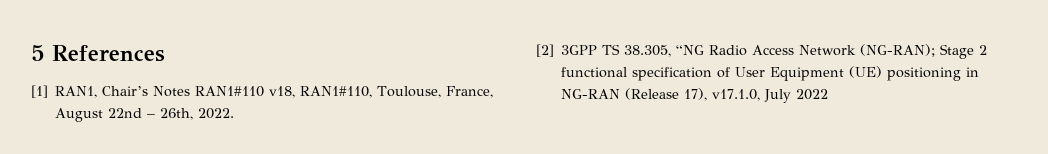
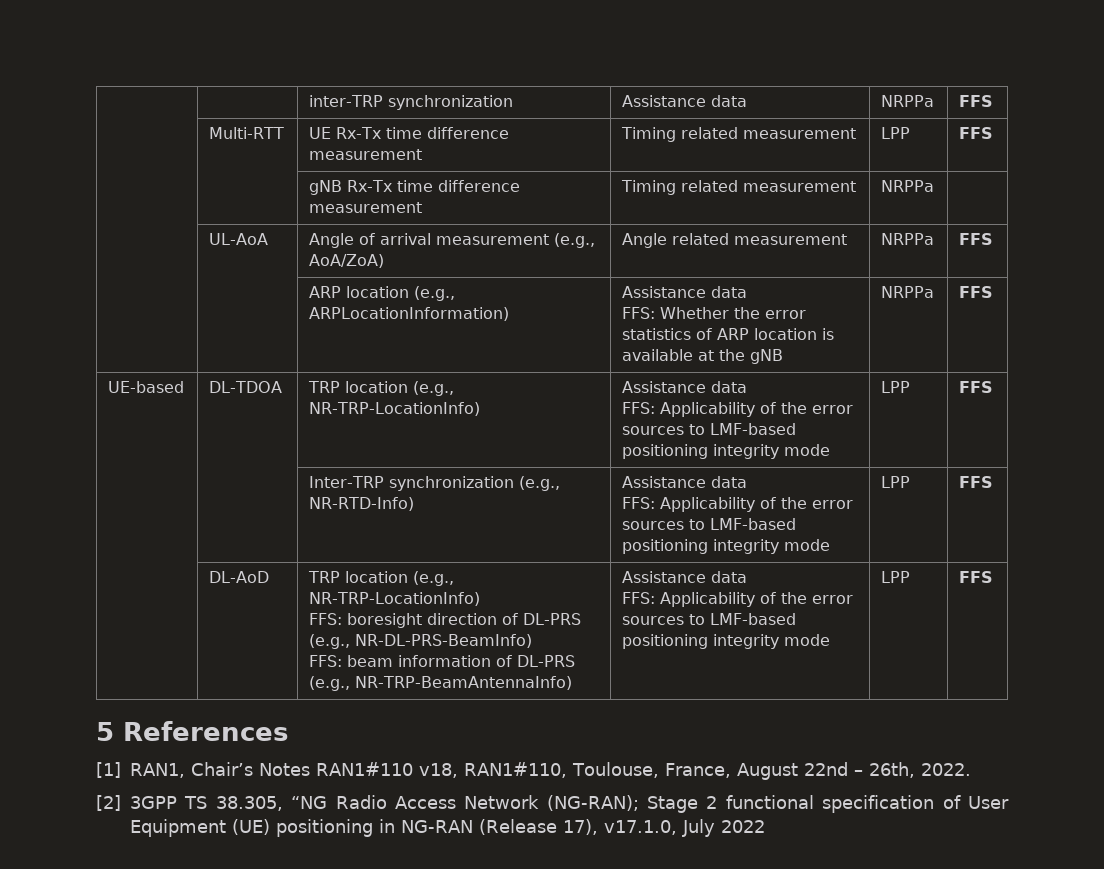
+ | | inter-TRP synchronization | Assistance data | NRPPa | FFS
+ | Multi-RTT | UE Rx-Tx time difference measurement | Timing related measurement | LPP | FFS
+ | | gNB Rx-Tx time difference measurement | Timing related measurement | NRPPa |
+ | UL-AoA | Angle of arrival measurement (e.g., AoA/ZoA) | Angle related measurement | NRPPa | FFS
+ | | ARP location (e.g., ARPLocationInformation) | Assistance data
+ FFS: Whether the error statistics of ARP location is available at the gNB | NRPPa | FFS
+ UE-based | DL-TDOA | TRP location (e.g., NR-TRP-LocationInfo) | Assistance data
+ FFS: Applicability of the error sources to LMF-based positioning integrity mode | LPP | FFS
+ | | Inter-TRP synchronization (e.g., NR-RTD-Info) | Assistance data
+ FFS: Applicability of the error sources to LMF-based positioning integrity mode | LPP | FFS
+ | DL-AoD | TRP location (e.g., NR-TRP-LocationInfo)
+ FFS: boresight direction of DL-PRS (e.g., NR-DL-PRS-BeamInfo)
+ FFS: beam information of DL-PRS (e.g., NR-TRP-BeamAntennaInfo) | Assistance data
+ FFS: Applicability of the error sources to LMF-based positioning integrity mode | LPP | FFS

